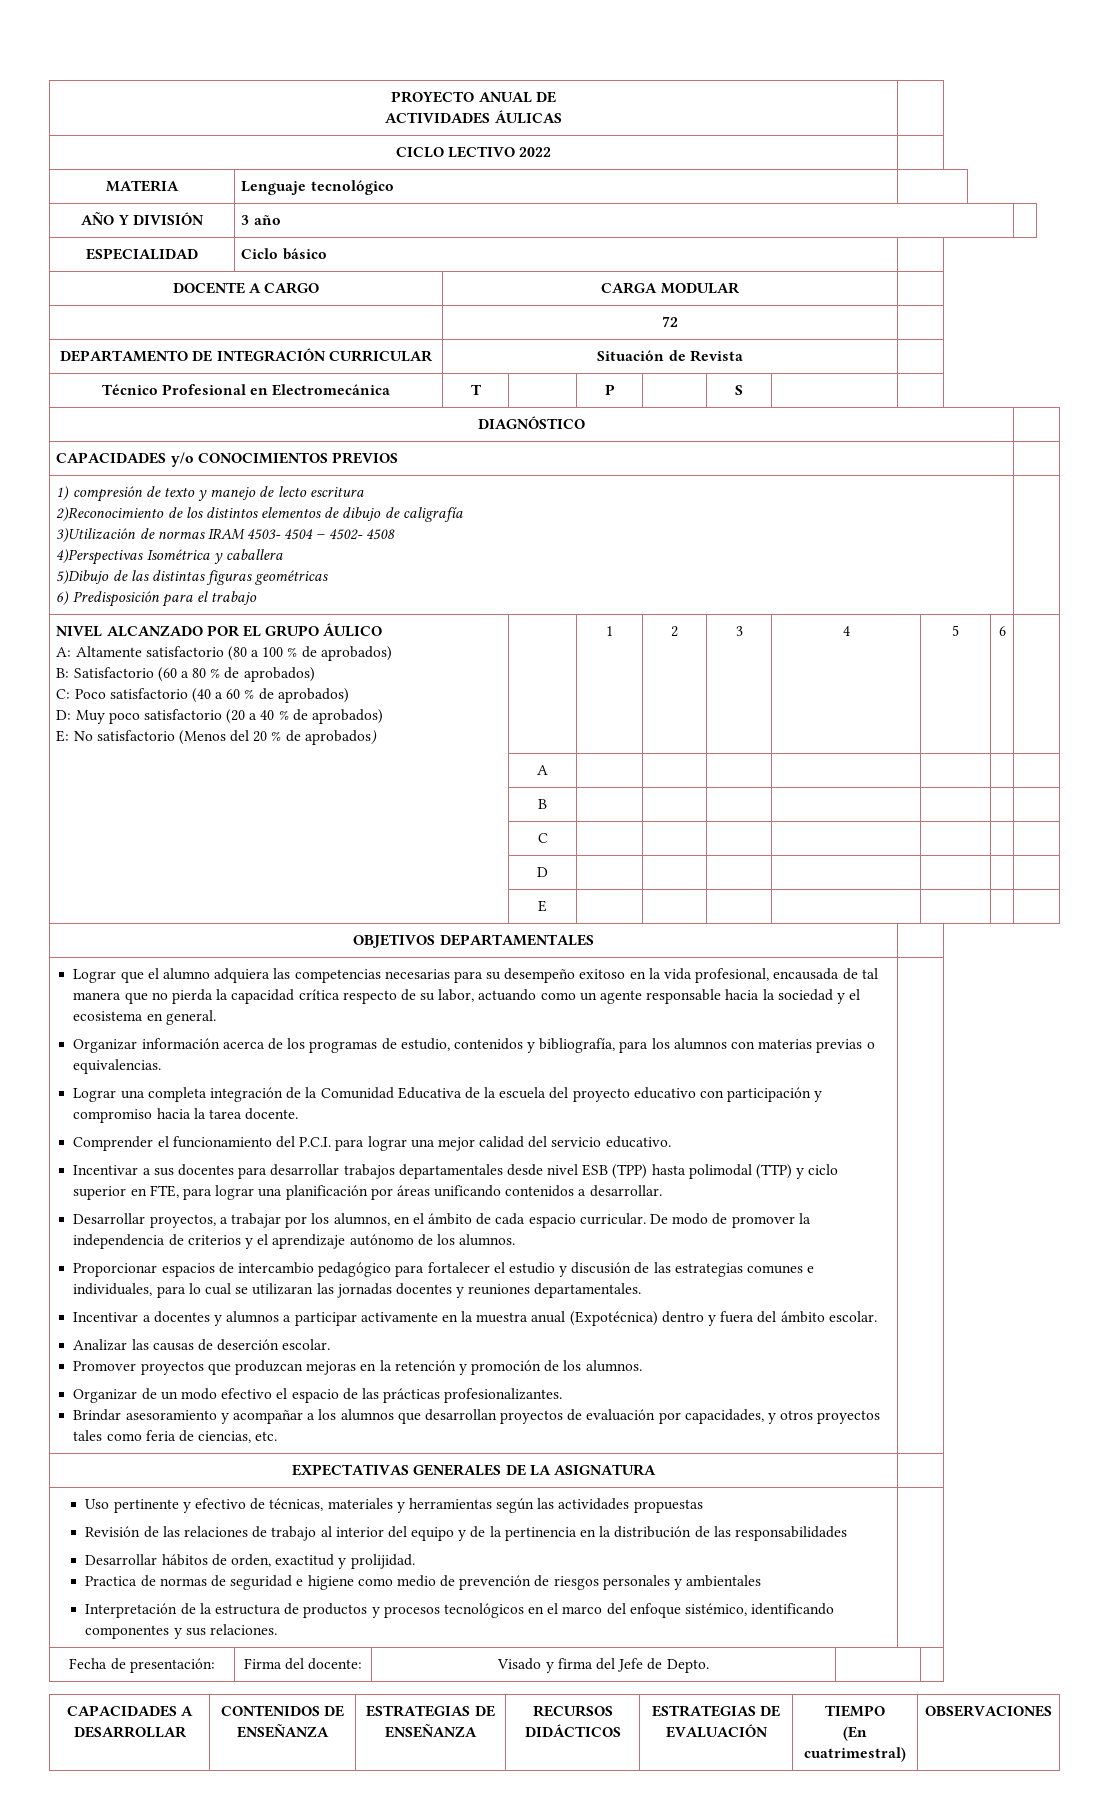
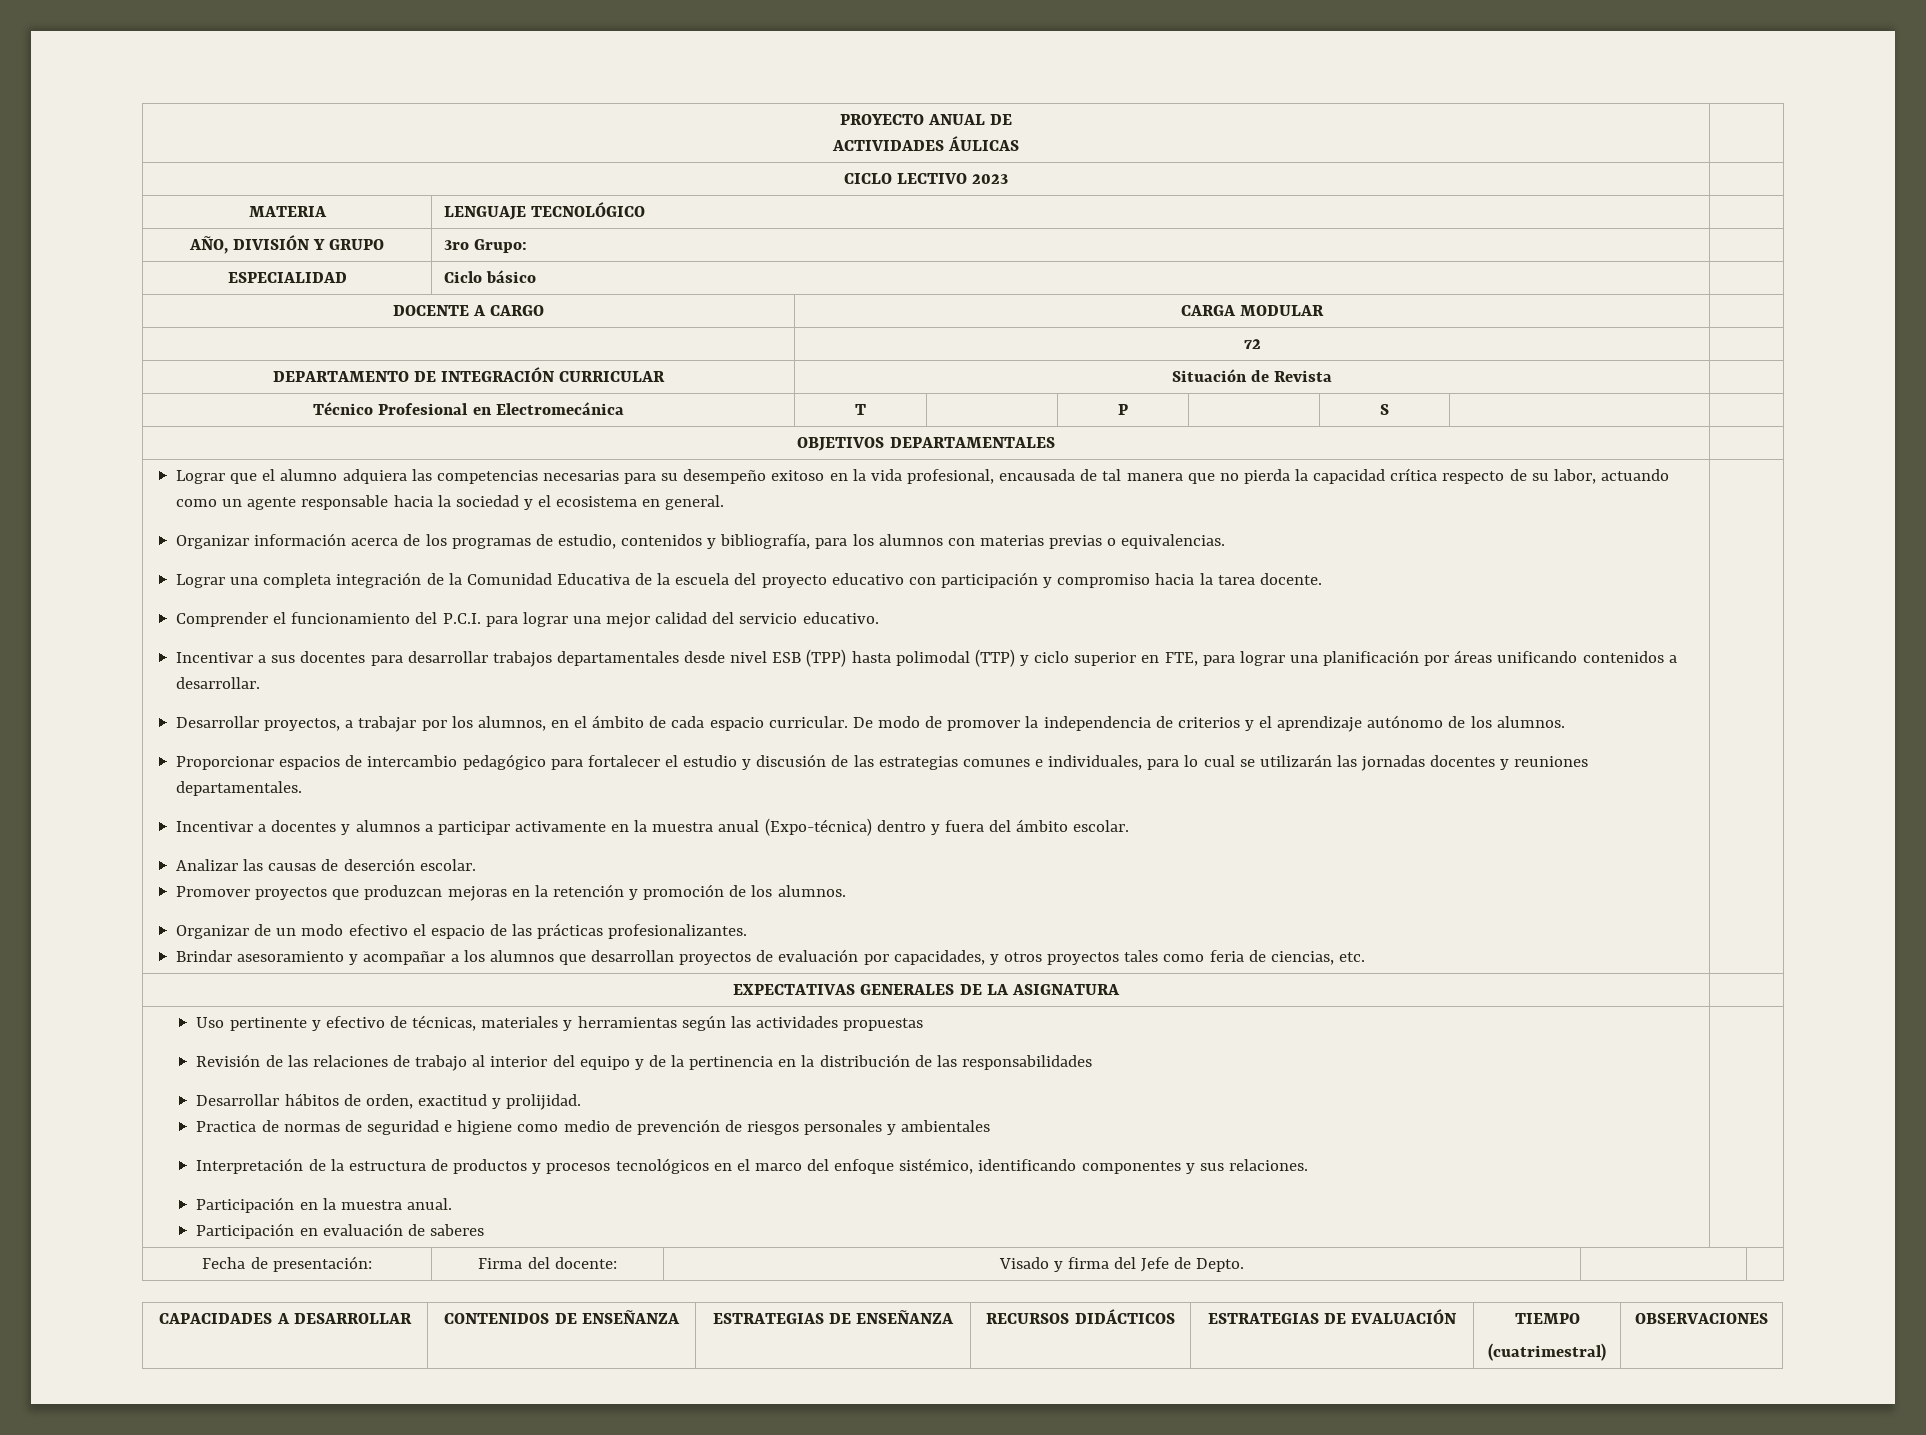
- CICLO LECTIVO 2022 |
+ CICLO LECTIVO 2023 |
- MATERIA | Lenguaje tecnológico |
- AÑO Y DIVISIÓN | 3 año |
+ MATERIA | LENGUAJE TECNOLÓGICO |
+ AÑO, DIVISIÓN Y GRUPO | 3ro Grupo: |
- DIAGNÓSTICO |
- CAPACIDADES y/o CONOCIMIENTOS PREVIOS |
- 1) compresión de texto y manejo de lecto escritura
- 2)Reconocimiento de los distintos elementos de dibujo de caligrafía
- 3)Utilización de normas IRAM 4503- 4504 – 4502- 4508
- 4)Perspectivas Isométrica y caballera
- 5)Dibujo de las distintas figuras geométricas
- 6) Predisposición para el trabajo |
- NIVEL ALCANZADO POR EL GRUPO ÁULICO
- A: Altamente satisfactorio (80 a 100 % de aprobados)
- B: Satisfactorio (60 a 80 % de aprobados)
- C: Poco satisfactorio (40 a 60 % de aprobados)
- D: Muy poco satisfactorio (20 a 40 % de aprobados)
- E: No satisfactorio (Menos del 20 % de aprobados) | | 1 | 2 | 3 | 4 | 5 | 6 |
- | A | | | | | | |
- | B | | | | | | |
- | C | | | | | | |
- | D | | | | | | |
- | E | | | | | | |
- Proporcionar espacios de intercambio pedagógico para fortalecer el estudio y discusión de las estrategias comunes e individuales, para lo cual se utilizaran las jornadas docentes y reuniones departamentales.
+ Proporcionar espacios de intercambio pedagógico para fortalecer el estudio y discusión de las estrategias comunes e individuales, para lo cual se utilizarán las jornadas docentes y reuniones departamentales.
- Incentivar a docentes y alumnos a participar activamente en la muestra anual (Expotécnica) dentro y fuera del ámbito escolar.
+ Incentivar a docentes y alumnos a participar activamente en la muestra anual (Expo-técnica) dentro y fuera del ámbito escolar.
+ Participación en la muestra anual.
+ Participación en evaluación de saberes
  CAPACIDADES A DESARROLLAR | CONTENIDOS DE ENSEÑANZA | ESTRATEGIAS DE ENSEÑANZA | RECURSOS DIDÁCTICOS | ESTRATEGIAS DE EVALUACIÓN | TIEMPO
- (En cuatrimestral) | OBSERVACIONES
+ (cuatrimestral) | OBSERVACIONES

